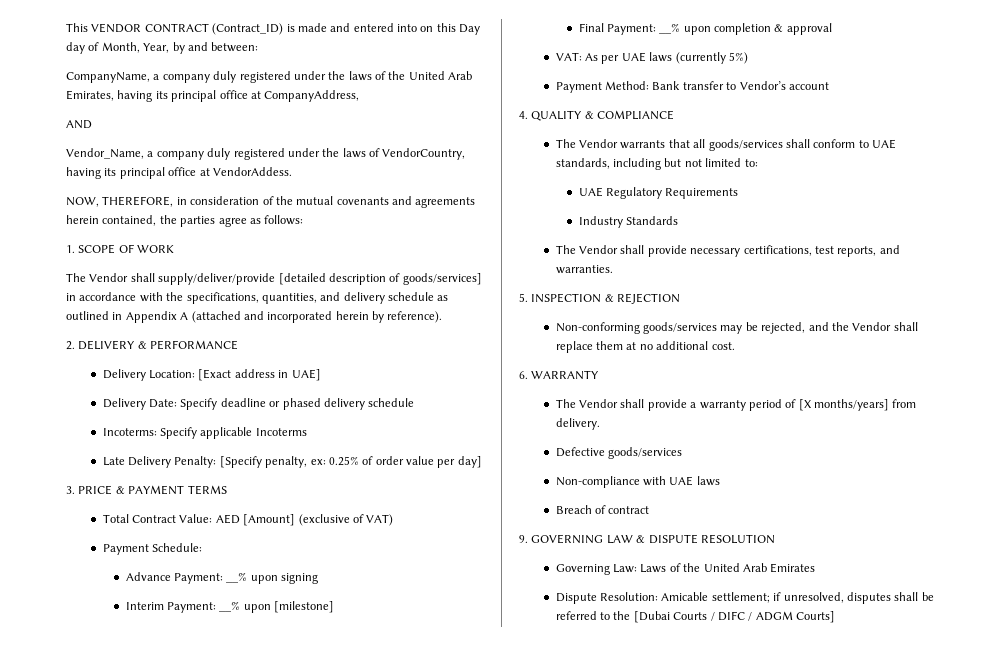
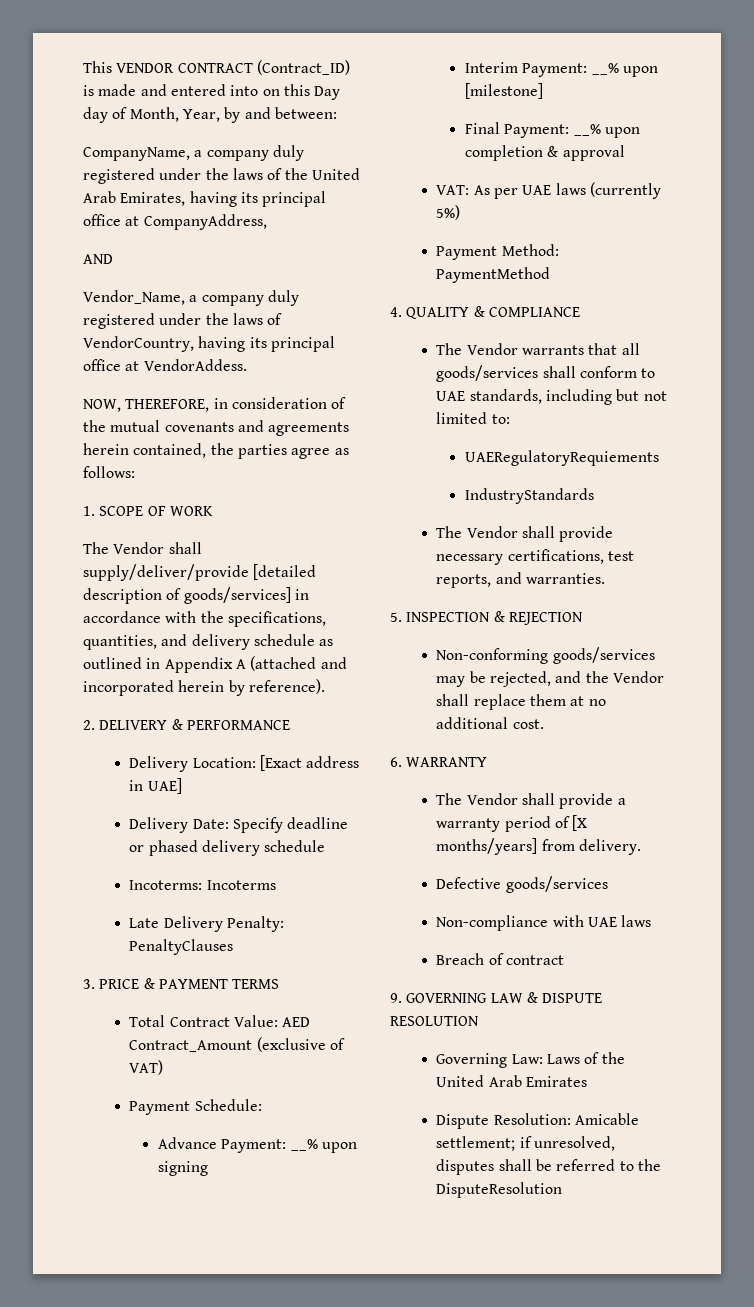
- Incoterms: Specify applicable Incoterms
+ Incoterms: Incoterms
- Late Delivery Penalty: [Specify penalty, ex: 0.25% of order value per day]
+ Late Delivery Penalty: PenaltyClauses
- Total Contract Value: AED [Amount] (exclusive of VAT)
+ Total Contract Value: AED Contract_Amount (exclusive of VAT)
- Payment Method: Bank transfer to Vendor’s account
+ Payment Method: PaymentMethod
- UAE Regulatory Requirements
- Industry Standards
+ UAERegulatoryRequiements
+ IndustryStandards
- Dispute Resolution: Amicable settlement; if unresolved, disputes shall be referred to the [Dubai Courts / DIFC / ADGM Courts]
+ Dispute Resolution: Amicable settlement; if unresolved, disputes shall be referred to the DisputeResolution

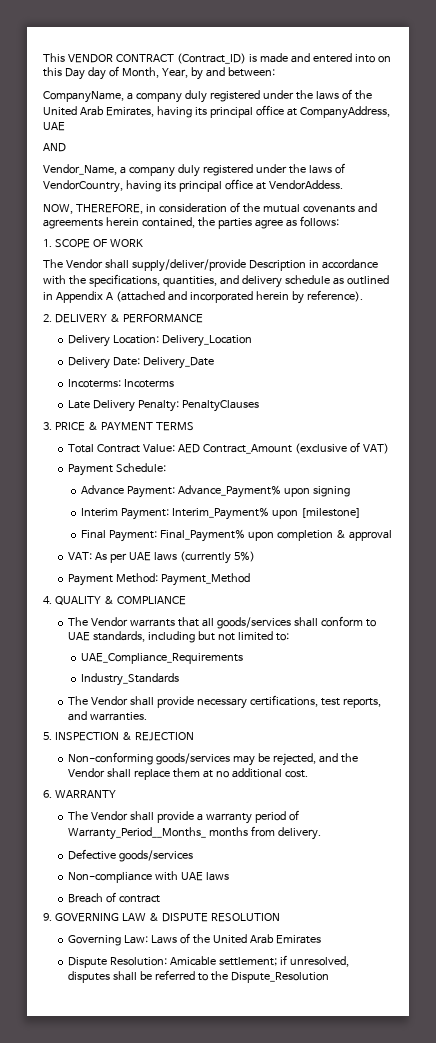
- CompanyName, a company duly registered under the laws of the United Arab Emirates, having its principal office at CompanyAddress,
+ CompanyName, a company duly registered under the laws of the United Arab Emirates, having its principal office at CompanyAddress, UAE
- The Vendor shall supply/deliver/provide [detailed description of goods/services] in accordance with the specifications, quantities, and delivery schedule as outlined in Appendix A (attached and incorporated herein by reference).
+ The Vendor shall supply/deliver/provide Description in accordance with the specifications, quantities, and delivery schedule as outlined in Appendix A (attached and incorporated herein by reference).
- Delivery Location: [Exact address in UAE]
- Delivery Date: Specify deadline or phased delivery schedule
+ Delivery Location: Delivery_Location
+ Delivery Date: Delivery_Date
- Advance Payment: __% upon signing
+ Advance Payment: Advance_Payment% upon signing
- Interim Payment: __% upon [milestone]
+ Interim Payment: Interim_Payment% upon [milestone]
- Final Payment: __% upon completion & approval
+ Final Payment: Final_Payment% upon completion & approval
- Payment Method: PaymentMethod
+ Payment Method: Payment_Method
- UAERegulatoryRequiements
- IndustryStandards
+ UAE_Compliance_Requirements
+ Industry_Standards
- The Vendor shall provide a warranty period of [X months/years] from delivery.
+ The Vendor shall provide a warranty period of Warranty_Period__Months_ months from delivery.
- Dispute Resolution: Amicable settlement; if unresolved, disputes shall be referred to the DisputeResolution
+ Dispute Resolution: Amicable settlement; if unresolved, disputes shall be referred to the Dispute_Resolution

